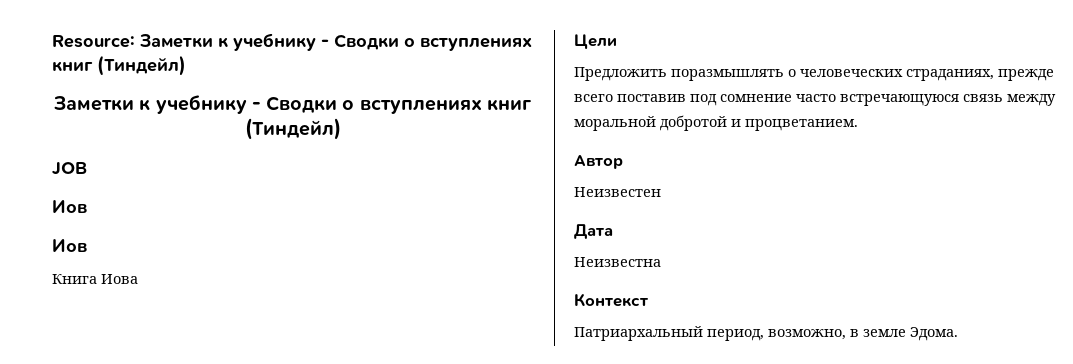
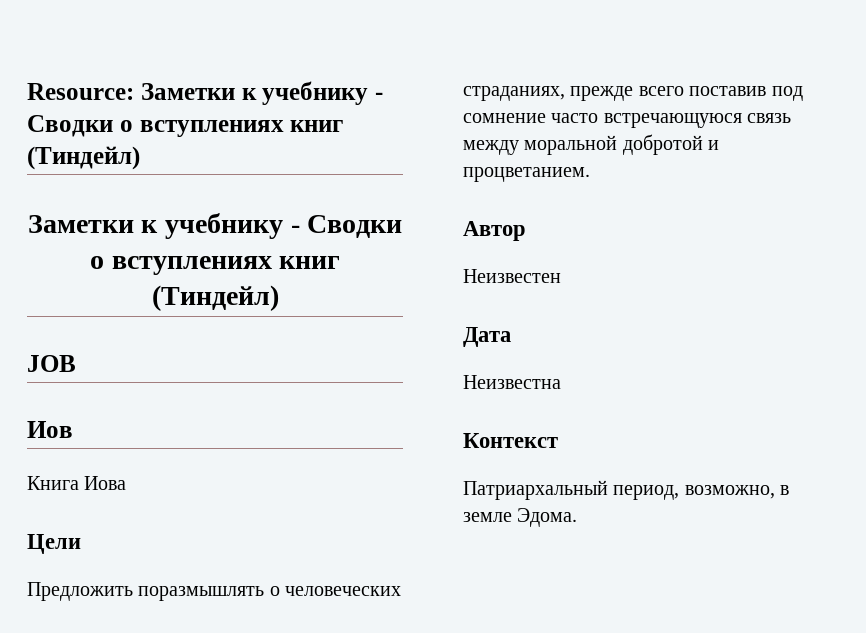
  JOB
- Иов

